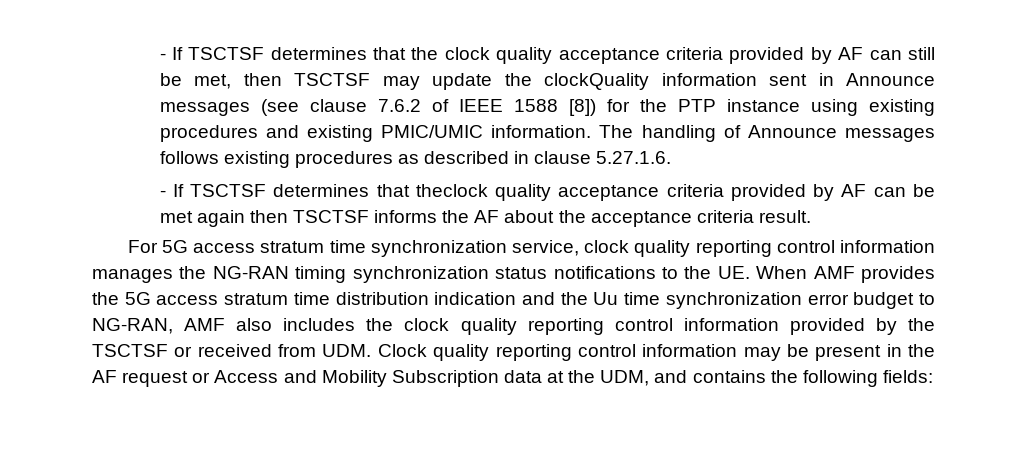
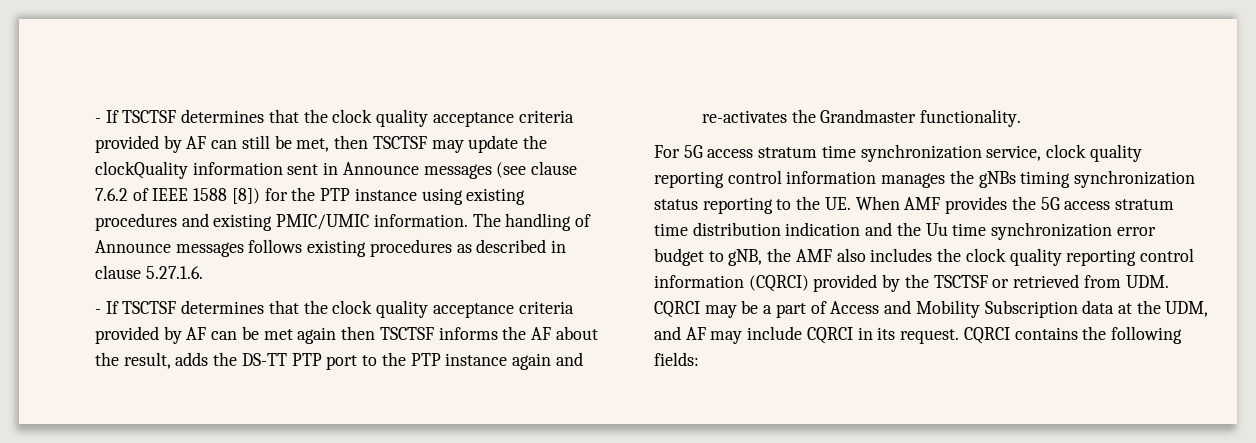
- - If TSCTSF determines that theclock quality acceptance criteria provided by AF can be met again then TSCTSF informs the AF about the acceptance criteria result.
+ - If TSCTSF determines that the clock quality acceptance criteria provided by AF can be met again then TSCTSF informs the AF about the result, adds the DS-TT PTP port to the PTP instance again and re-activates the Grandmaster functionality.
- For 5G access stratum time synchronization service, clock quality reporting control information manages the NG-RAN timing synchronization status notifications to the UE. When AMF provides the 5G access stratum time distribution indication and the Uu time synchronization error budget to NG-RAN, AMF also includes the clock quality reporting control information provided by the TSCTSF or received from UDM. Clock quality reporting control information may be present in the AF request or Access and Mobility Subscription data at the UDM, and contains the following fields:
+ For 5G access stratum time synchronization service, clock quality reporting control information manages the gNBs timing synchronization status reporting to the UE. When AMF provides the 5G access stratum time distribution indication and the Uu time synchronization error budget to gNB, the AMF also includes the clock quality reporting control information (CQRCI) provided by the TSCTSF or retrieved from UDM. CQRCI may be a part of Access and Mobility Subscription data at the UDM, and AF may include CQRCI in its request. CQRCI contains the following fields:

